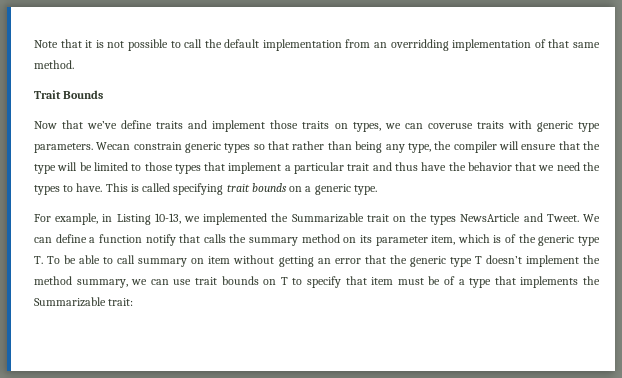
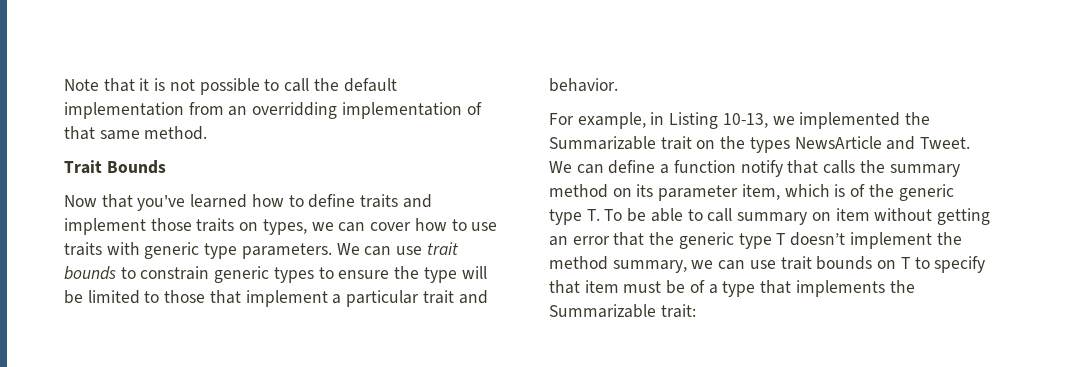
- Now that we’ve define traits and implement those traits on types, we can coveruse traits with generic type parameters.
+ Now that you've learned how to define traits and implement those traits on types, we can cover how to use traits with generic type parameters.
- Wecan constrain generic types so that rather than being any type, the compiler will ensure that the type will be limited to those types that implement a particular trait and thus have the behavior that we need the types to have. This is called specifying trait bounds on a generic type.
+ We can use trait bounds to constrain generic types to ensure the type will be limited to those that implement a particular trait and behavior.

